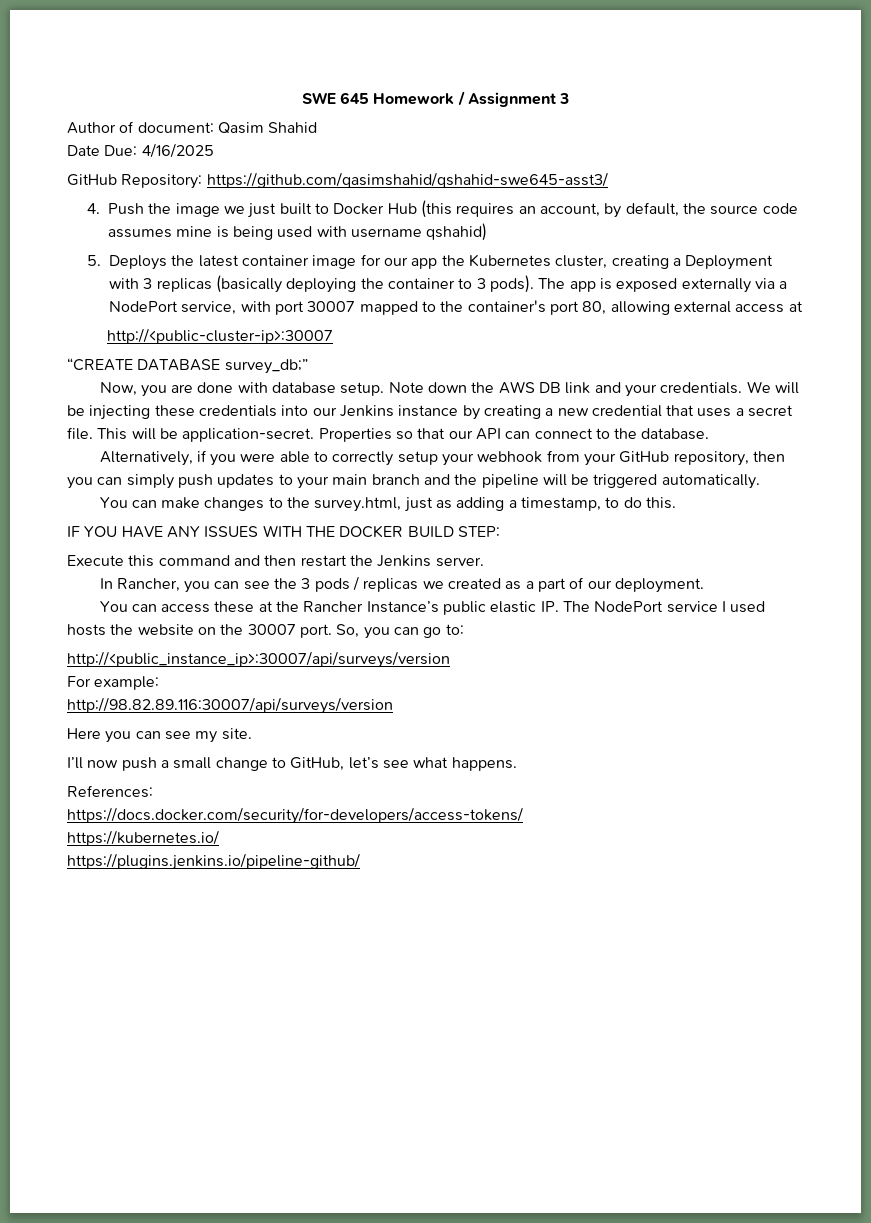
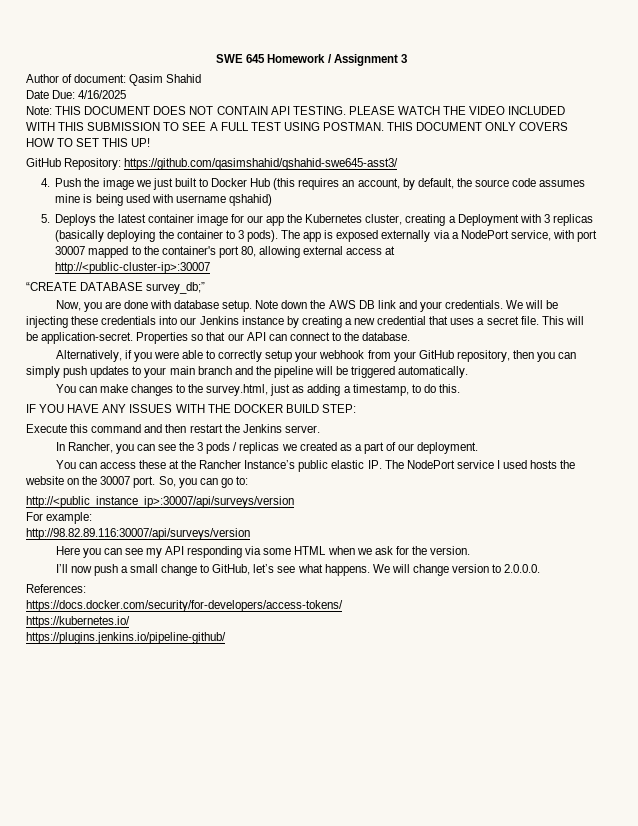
+ Note: THIS DOCUMENT DOES NOT CONTAIN API TESTING. PLEASE WATCH THE VIDEO INCLUDED WITH THIS SUBMISSION TO SEE A FULL TEST USING POSTMAN. THIS DOCUMENT ONLY COVERS HOW TO SET THIS UP!
- Here you can see my site.
+ Here you can see my API responding via some HTML when we ask for the version.
+ We will change version to 2.0.0.0.

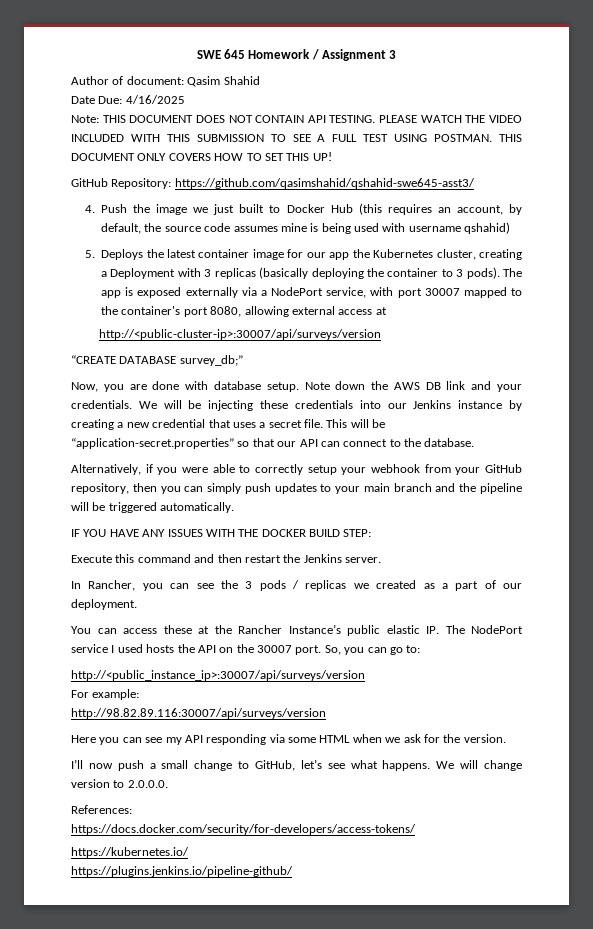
- The app is exposed externally via a NodePort service, with port 30007 mapped to the container's port 80, allowing external access at
+ The app is exposed externally via a NodePort service, with port 30007 mapped to the container's port 8080, allowing external access at
- http://<public-cluster-ip>:30007
+ http://<public-cluster-ip>:30007/api/surveys/version
- This will be application-secret. Properties so that our API can connect to the database.
+ This will be “application-secret.properties” so that our API can connect to the database.
- You can make changes to the survey.html, just as adding a timestamp, to do this.
- You can access these at the Rancher Instance’s public elastic IP. The NodePort service I used hosts the website on the 30007 port.
+ You can access these at the Rancher Instance’s public elastic IP. The NodePort service I used hosts the API on the 30007 port.

